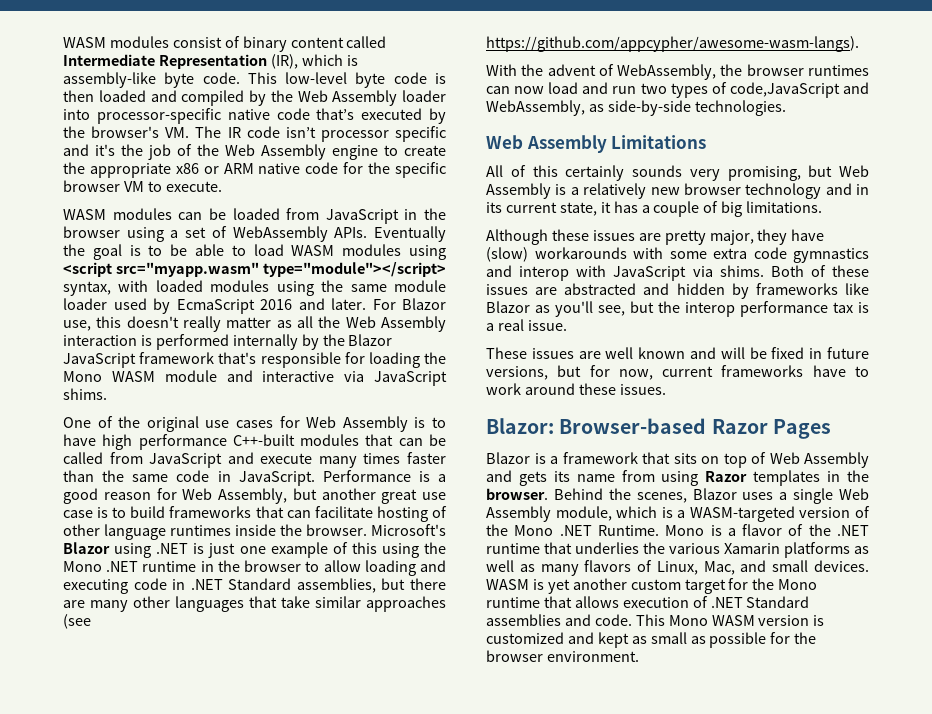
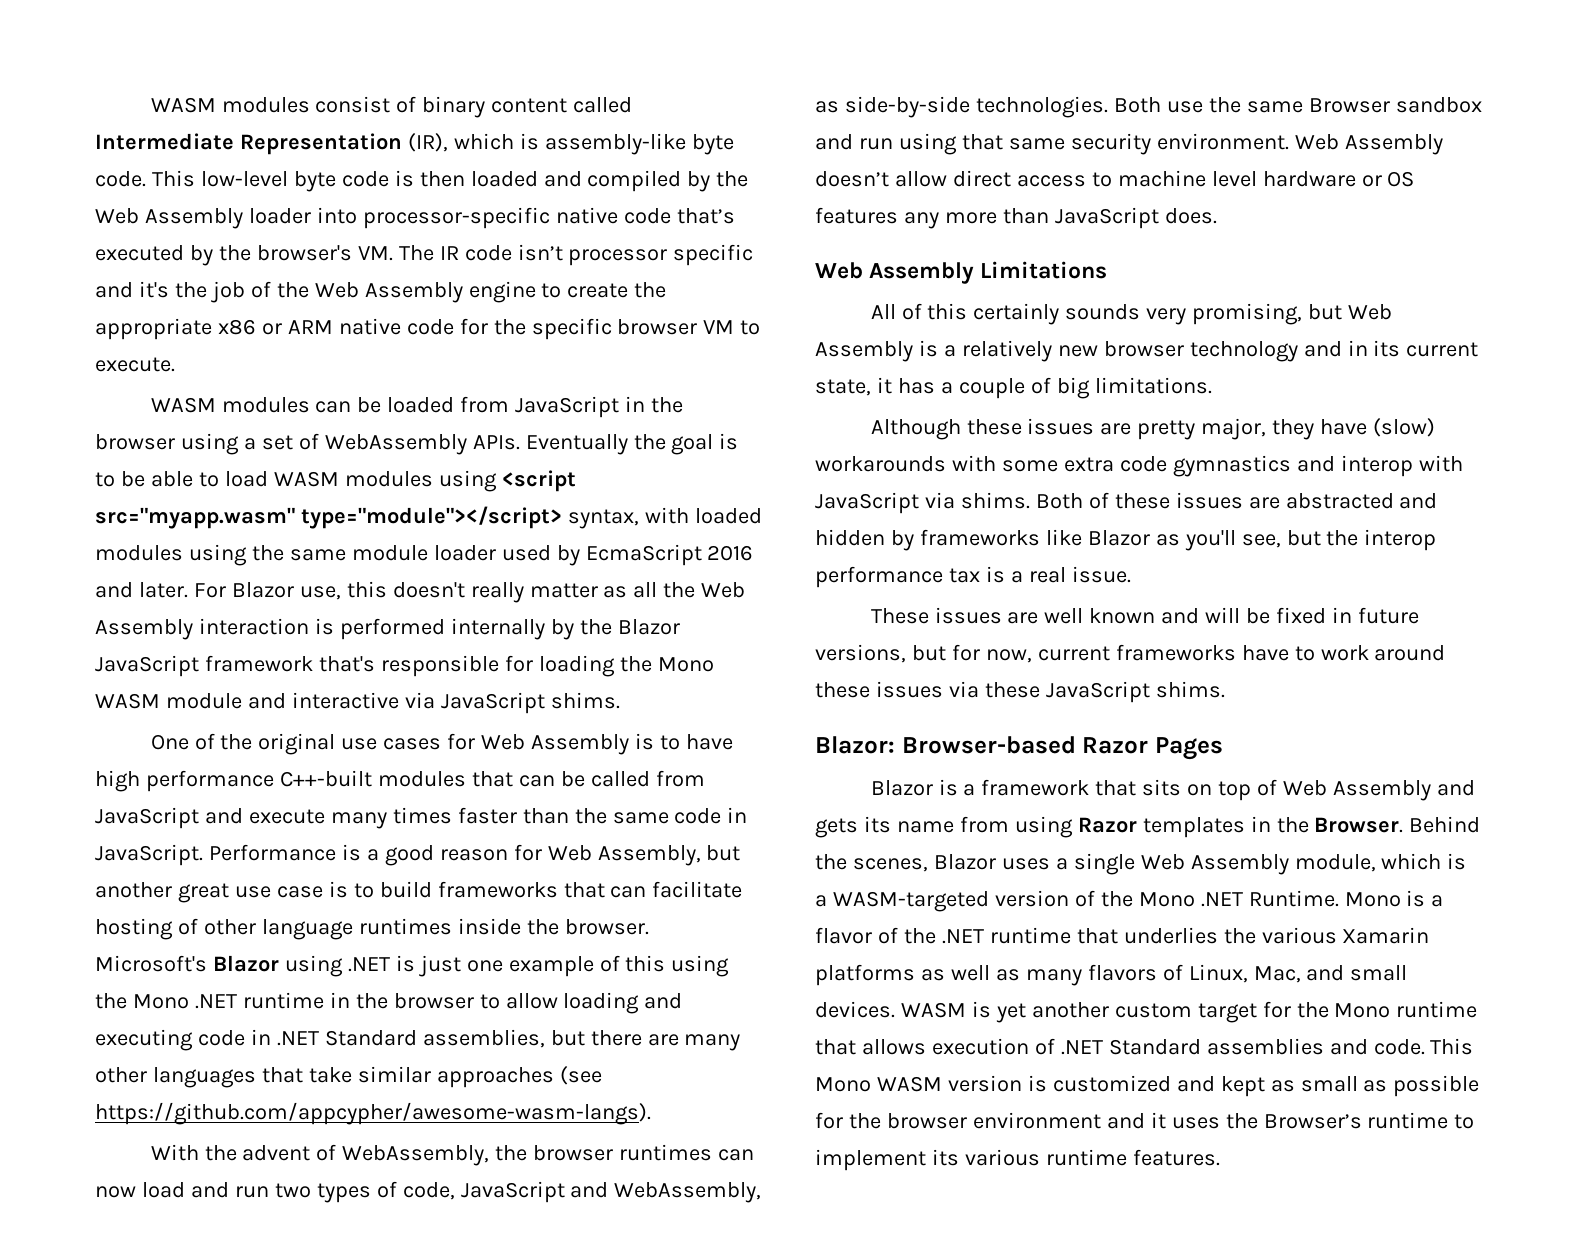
- With the advent of WebAssembly, the browser runtimes can now load and run two types of code,JavaScript and WebAssembly, as side-by-side technologies.
+ With the advent of WebAssembly, the browser runtimes can now load and run two types of code, JavaScript and WebAssembly, as side-by-side technologies. Both use the same Browser sandbox and run using that same security environment. Web Assembly doesn’t allow direct access to machine level hardware or OS features any more than JavaScript does.
- These issues are well known and will be fixed in future versions, but for now, current frameworks have to work around these issues.
+ These issues are well known and will be fixed in future versions, but for now, current frameworks have to work around these issues via these JavaScript shims.
- Blazor is a framework that sits on top of Web Assembly and gets its name from using Razor templates in the browser.
+ Blazor is a framework that sits on top of Web Assembly and gets its name from using Razor templates in the Browser.
- This Mono WASM version is customized and kept as small as possible for the browser environment.
+ This Mono WASM version is customized and kept as small as possible for the browser environment and it uses the Browser’s runtime to implement its various runtime features.

